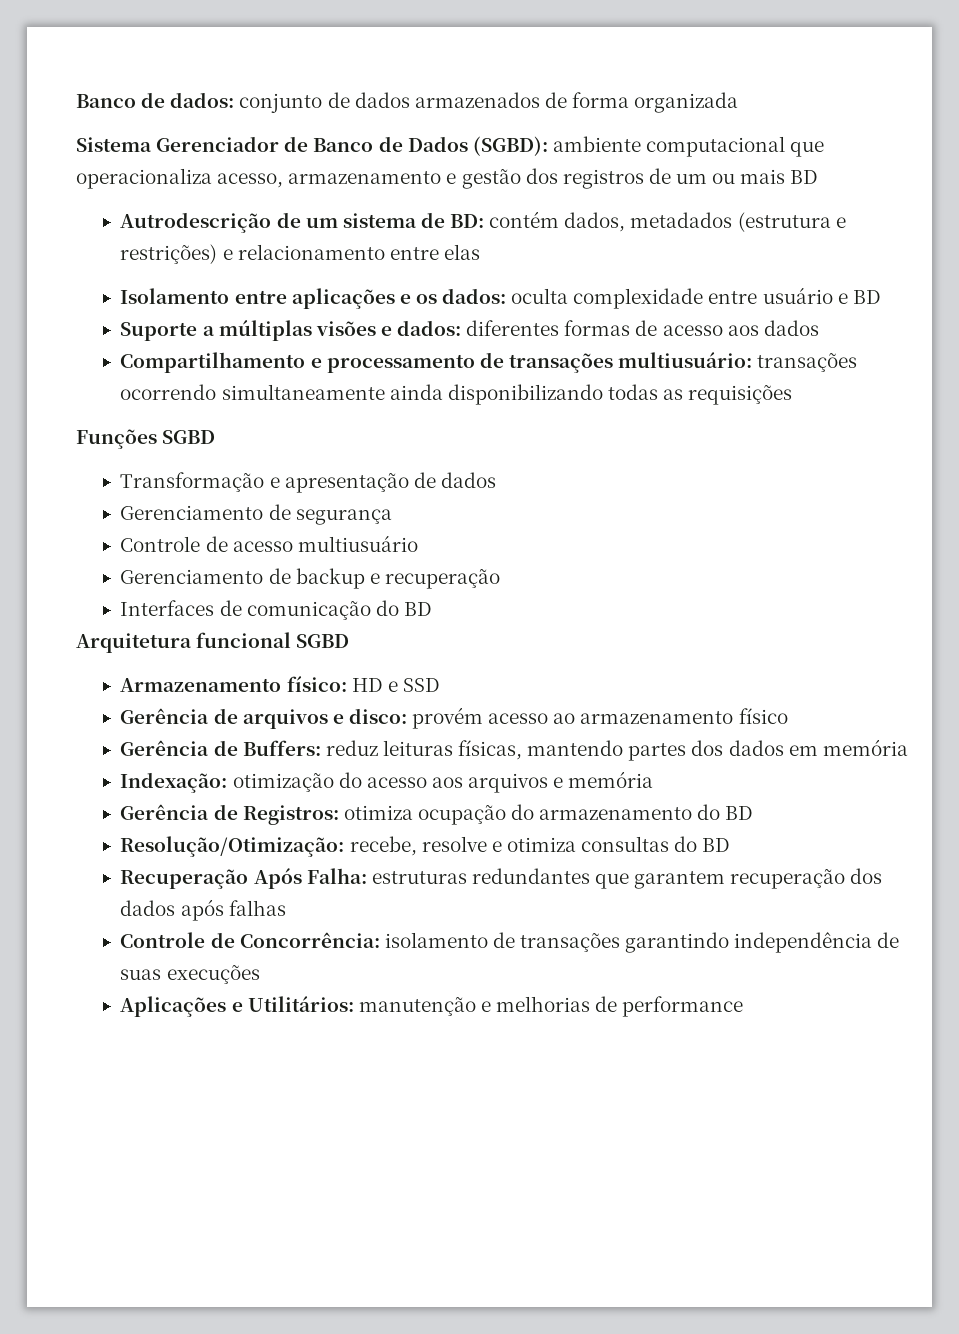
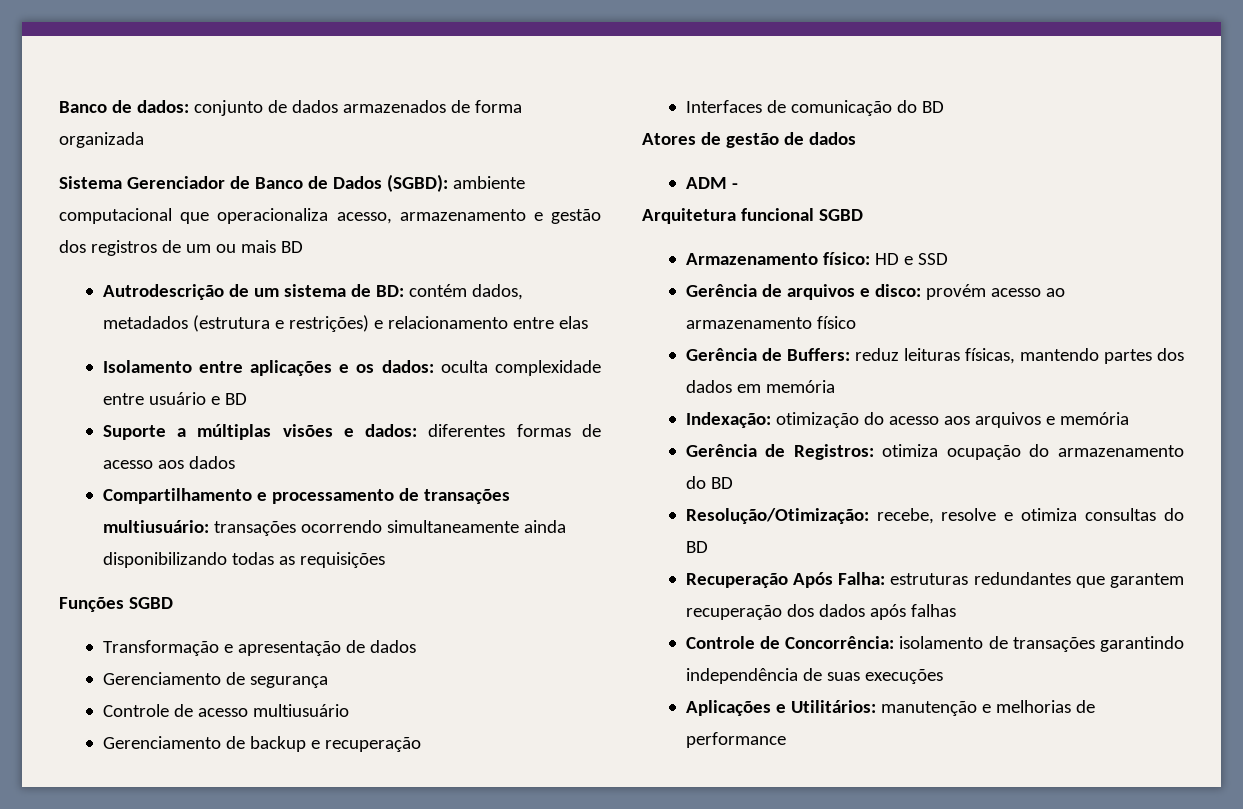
+ Atores de gestão de dados
+ ADM -

